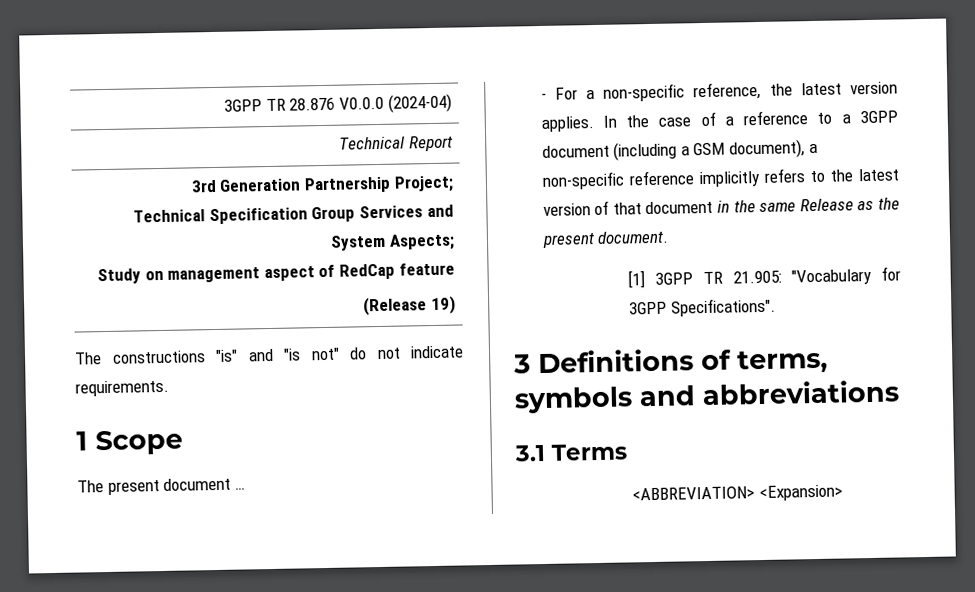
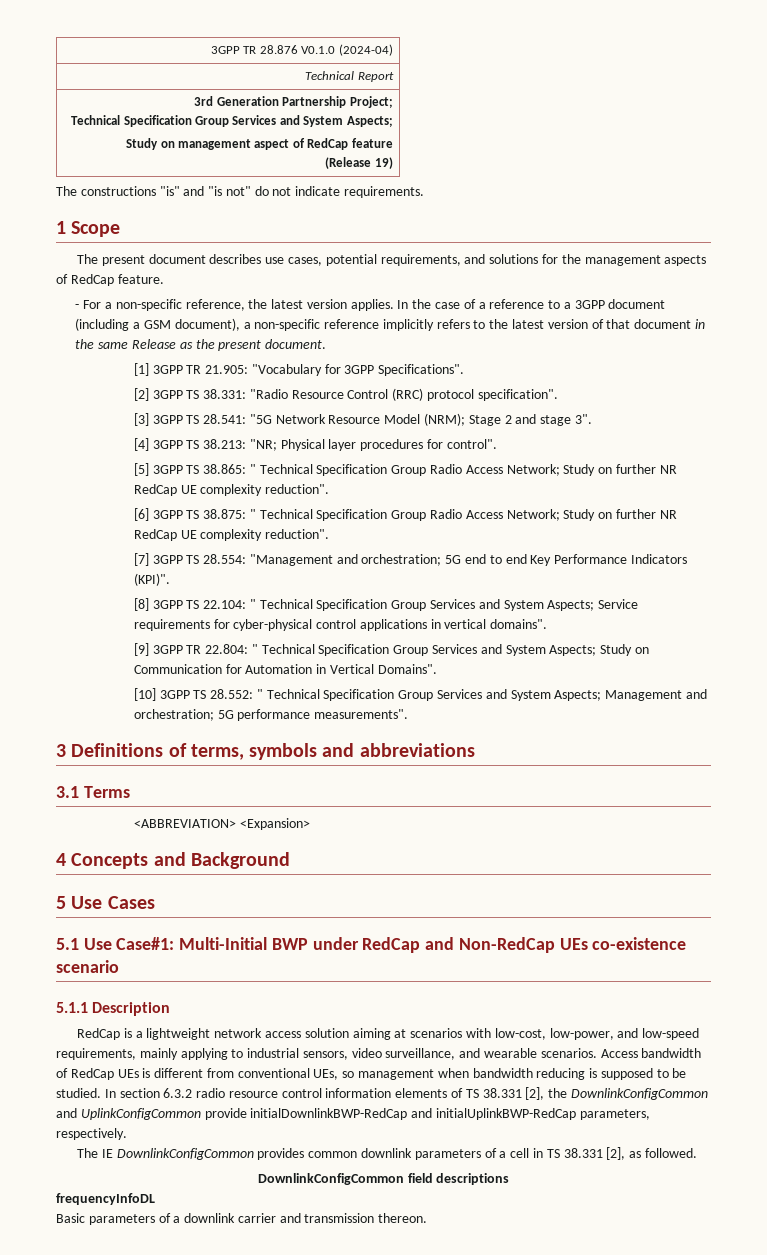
- 3GPP TR 28.876 V0.0.0 (2024-04)
+ 3GPP TR 28.876 V0.1.0 (2024-04)
- The present document …
+ The present document describes use cases, potential requirements, and solutions for the management aspects of RedCap feature.
+ [2] 3GPP TS 38.331: "Radio Resource Control (RRC) protocol specification".
+ [3] 3GPP TS 28.541: "5G Network Resource Model (NRM); Stage 2 and stage 3".
+ [4] 3GPP TS 38.213: "NR; Physical layer procedures for control".
+ [5] 3GPP TS 38.865: " Technical Specification Group Radio Access Network; Study on further NR RedCap UE complexity reduction".
+ [6] 3GPP TS 38.875: " Technical Specification Group Radio Access Network; Study on further NR RedCap UE complexity reduction".
+ [7] 3GPP TS 28.554: "Management and orchestration; 5G end to end Key Performance Indicators (KPI)".
+ [8] 3GPP TS 22.104: " Technical Specification Group Services and System Aspects; Service requirements for cyber-physical control applications in vertical domains".
+ [9] 3GPP TR 22.804: " Technical Specification Group Services and System Aspects; Study on Communication for Automation in Vertical Domains".
+ [10] 3GPP TS 28.552: " Technical Specification Group Services and System Aspects; Management and orchestration; 5G performance measurements".
+ 4 Concepts and Background
+ 5 Use Cases
+ 5.1 Use Case#1: Multi-Initial BWP under RedCap and Non-RedCap UEs co-existence scenario
+ 5.1.1 Description
+ RedCap is a lightweight network access solution aiming at scenarios with low-cost, low-power, and low-speed requirements, mainly applying to industrial sensors, video surveillance, and wearable scenarios. Access bandwidth of RedCap UEs is different from conventional UEs, so management when bandwidth reducing is supposed to be studied. In section 6.3.2 radio resource control information elements of TS 38.331 [2], the DownlinkConfigCommon and UplinkConfigCommon provide initialDownlinkBWP-RedCap and initialUplinkBWP-RedCap parameters, respectively.
+ The IE DownlinkConfigCommon provides common downlink parameters of a cell in TS 38.331 [2], as followed.
+ DownlinkConfigCommon field descriptions
+ frequencyInfoDL
+ Basic parameters of a downlink carrier and transmission thereon.

